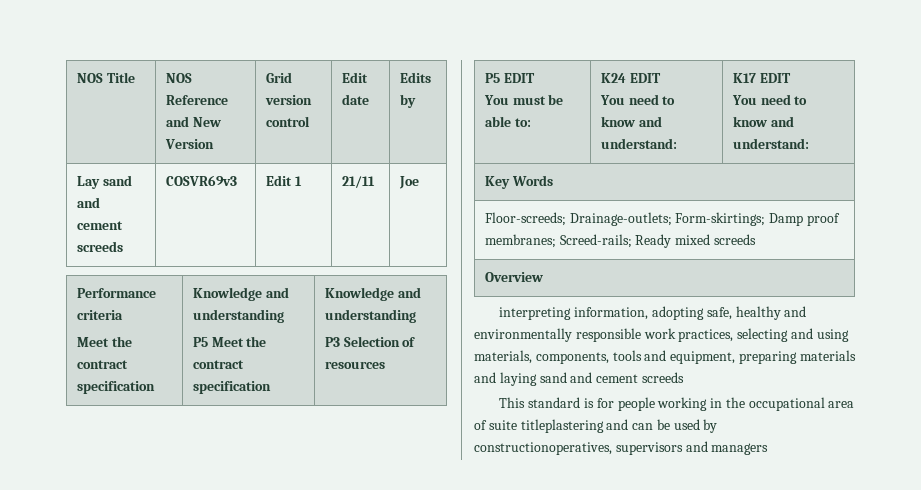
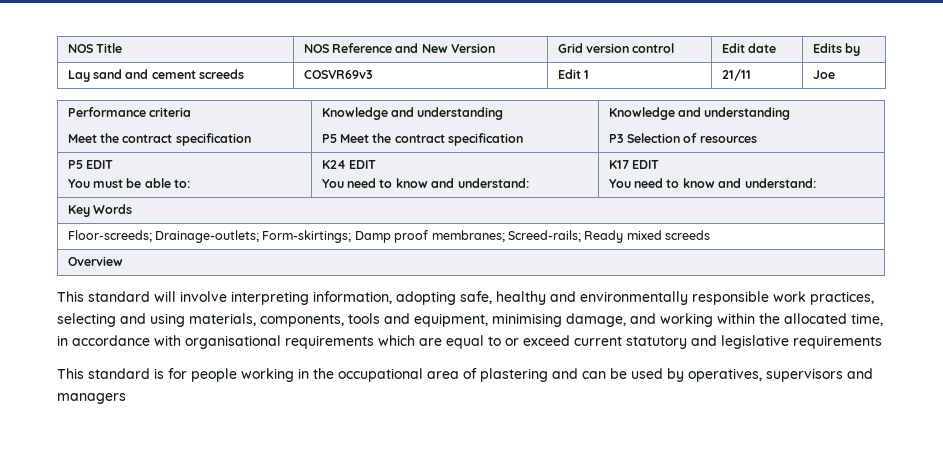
- interpreting information, adopting safe, healthy and environmentally responsible work practices, selecting and using materials, components, tools and equipment, preparing materials and laying sand and cement screeds
+ This standard will involve interpreting information, adopting safe, healthy and environmentally responsible work practices, selecting and using materials, components, tools and equipment, minimising damage, and working within the allocated time, in accordance with organisational requirements which are equal to or exceed current statutory and legislative requirements
- This standard is for people working in the occupational area of suite titleplastering and can be used by constructionoperatives, supervisors and managers
+ This standard is for people working in the occupational area of plastering and can be used by operatives, supervisors and managers

